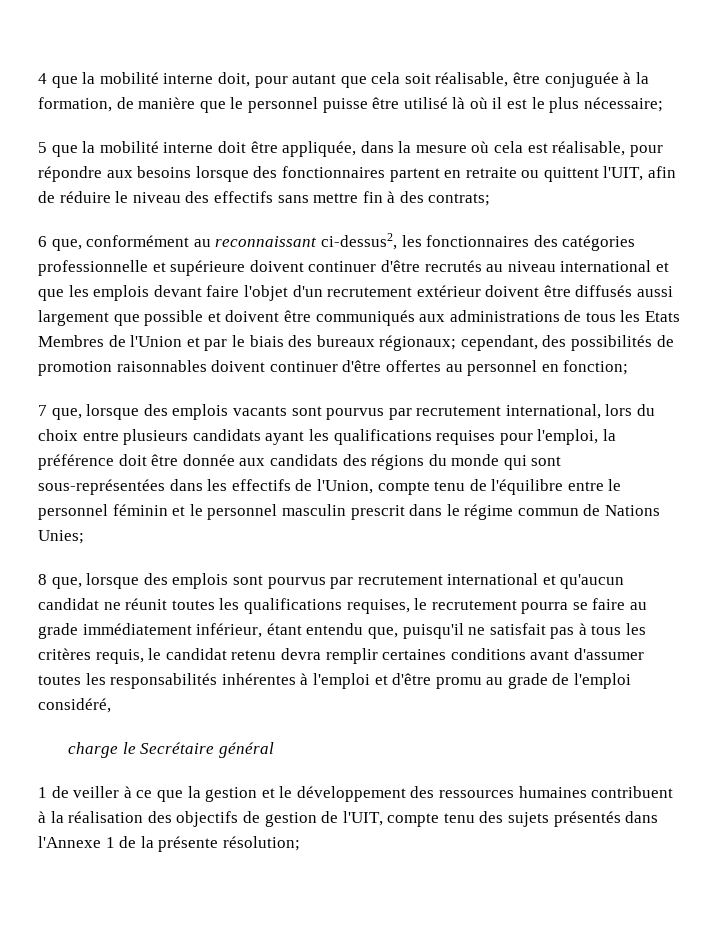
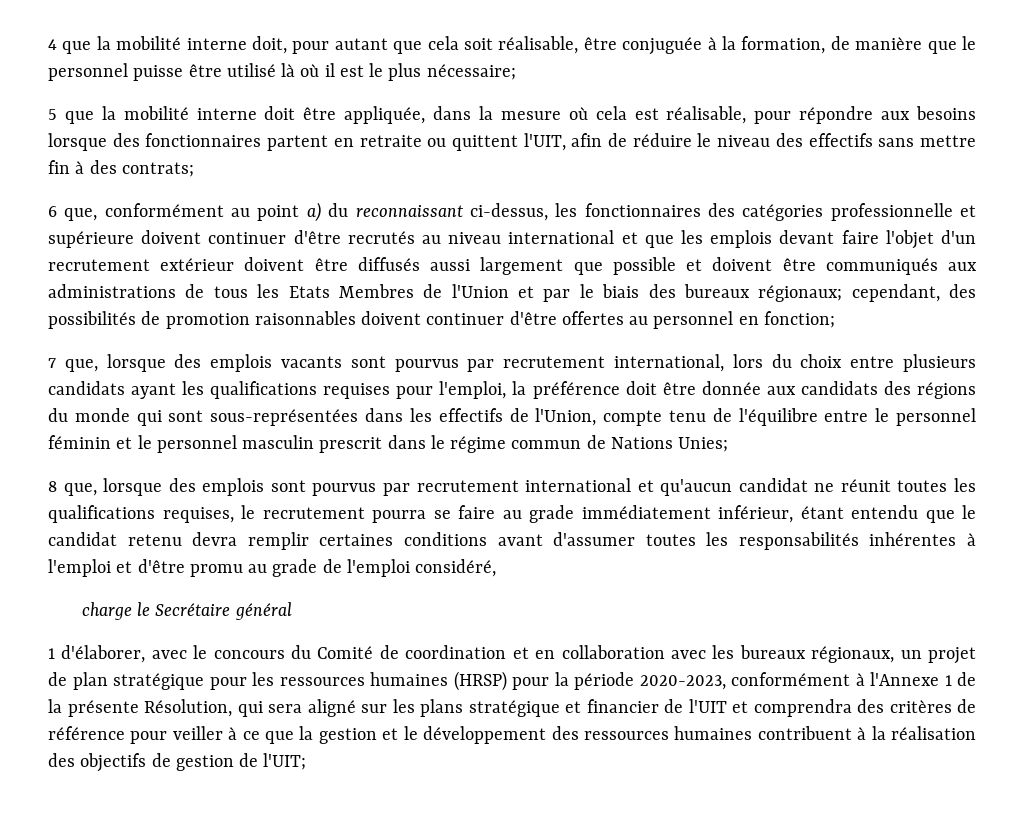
- 6 que, conformément au reconnaissant ci-dessus2, les fonctionnaires des catégories professionnelle et supérieure doivent continuer d'être recrutés au niveau international et que les emplois devant faire l'objet d'un recrutement extérieur doivent être diffusés aussi largement que possible et doivent être communiqués aux administrations de tous les Etats Membres de l'Union et par le biais des bureaux régionaux;
+ 6 que, conformément au point a) du reconnaissant ci-dessus, les fonctionnaires des catégories professionnelle et supérieure doivent continuer d'être recrutés au niveau international et que les emplois devant faire l'objet d'un recrutement extérieur doivent être diffusés aussi largement que possible et doivent être communiqués aux administrations de tous les Etats Membres de l'Union et par le biais des bureaux régionaux;
- 8 que, lorsque des emplois sont pourvus par recrutement international et qu'aucun candidat ne réunit toutes les qualifications requises, le recrutement pourra se faire au grade immédiatement inférieur, étant entendu que, puisqu'il ne satisfait pas à tous les critères requis, le candidat retenu devra remplir certaines conditions avant d'assumer toutes les responsabilités inhérentes à l'emploi et d'être promu au grade de l'emploi considéré,
+ 8 que, lorsque des emplois sont pourvus par recrutement international et qu'aucun candidat ne réunit toutes les qualifications requises, le recrutement pourra se faire au grade immédiatement inférieur, étant entendu que le candidat retenu devra remplir certaines conditions avant d'assumer toutes les responsabilités inhérentes à l'emploi et d'être promu au grade de l'emploi considéré,
- 1 de veiller à ce que la gestion et le développement des ressources humaines contribuent à la réalisation des objectifs de gestion de l'UIT, compte tenu des sujets présentés dans l'Annexe 1 de la présente résolution;
+ 1 d'élaborer, avec le concours du Comité de coordination et en collaboration avec les bureaux régionaux, un projet de plan stratégique pour les ressources humaines (HRSP) pour la période 2020-2023, conformément à l'Annexe 1 de la présente Résolution, qui sera aligné sur les plans stratégique et financier de l'UIT et comprendra des critères de référence pour veiller à ce que la gestion et le développement des ressources humaines contribuent à la réalisation des objectifs de gestion de l'UIT;

